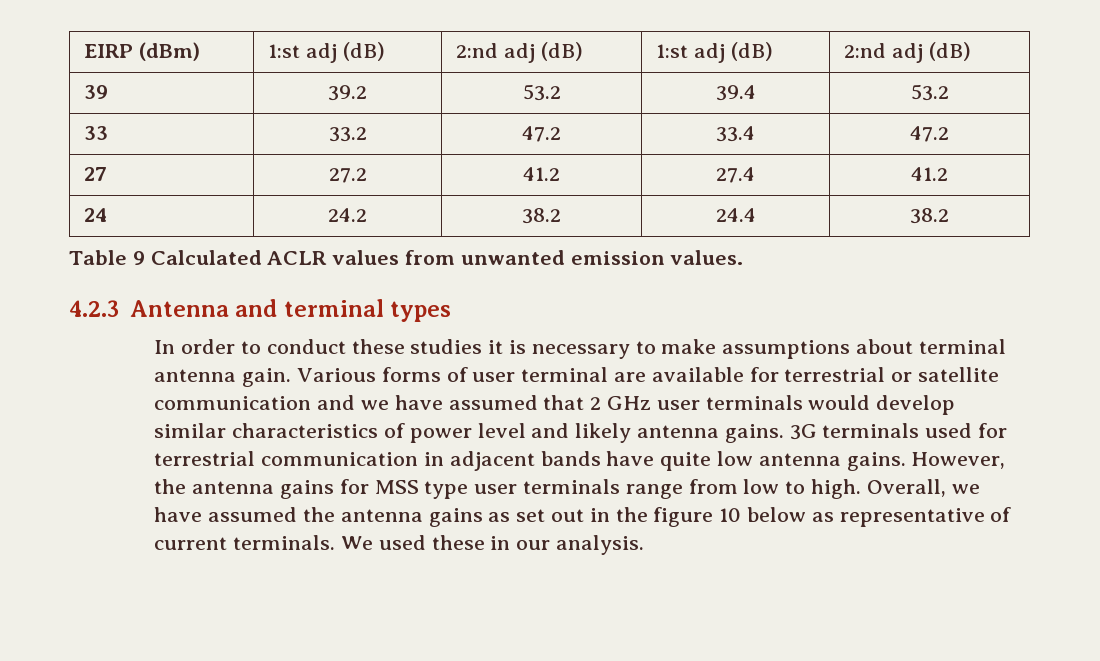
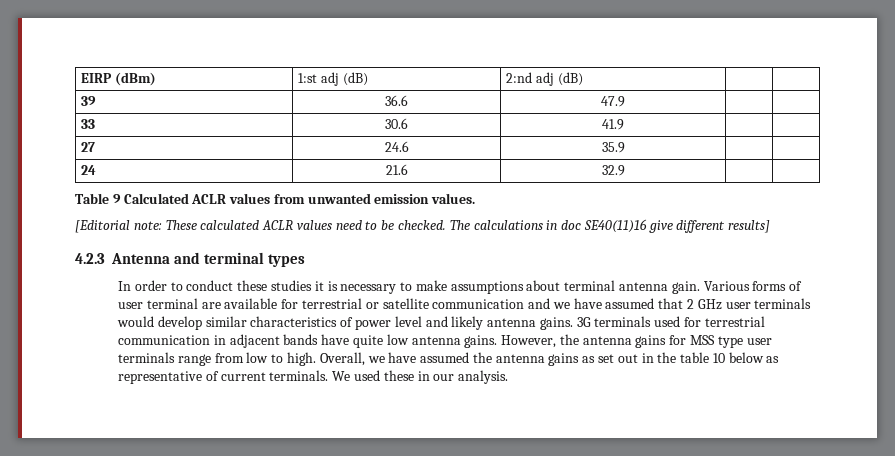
- EIRP (dBm) | 1:st adj (dB) | 2:nd adj (dB) | 1:st adj (dB) | 2:nd adj (dB)
- 39 | 39.2 | 53.2 | 39.4 | 53.2
- 33 | 33.2 | 47.2 | 33.4 | 47.2
- 27 | 27.2 | 41.2 | 27.4 | 41.2
- 24 | 24.2 | 38.2 | 24.4 | 38.2
+ EIRP (dBm) | 1:st adj (dB) | 2:nd adj (dB) | |
+ 39 | 36.6 | 47.9 | |
+ 33 | 30.6 | 41.9 | |
+ 27 | 24.6 | 35.9 | |
+ 24 | 21.6 | 32.9 | |
+ [Editorial note: These calculated ACLR values need to be checked. The calculations in doc SE40(11)16 give different results]
- Overall, we have assumed the antenna gains as set out in the figure 10 below as representative of current terminals.
+ Overall, we have assumed the antenna gains as set out in the table 10 below as representative of current terminals.

